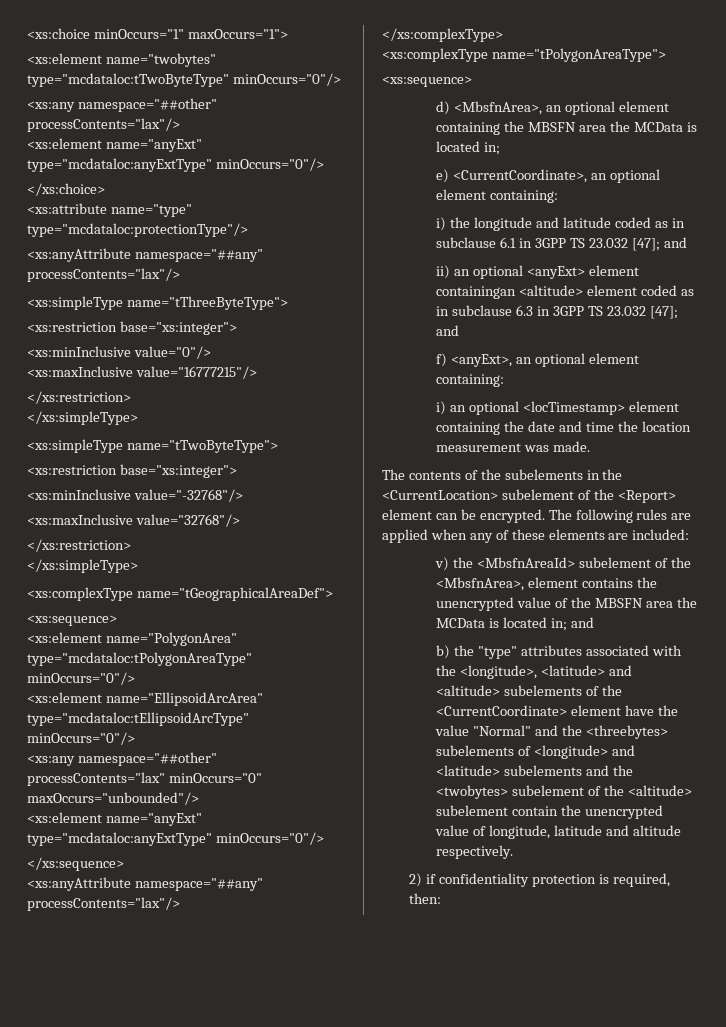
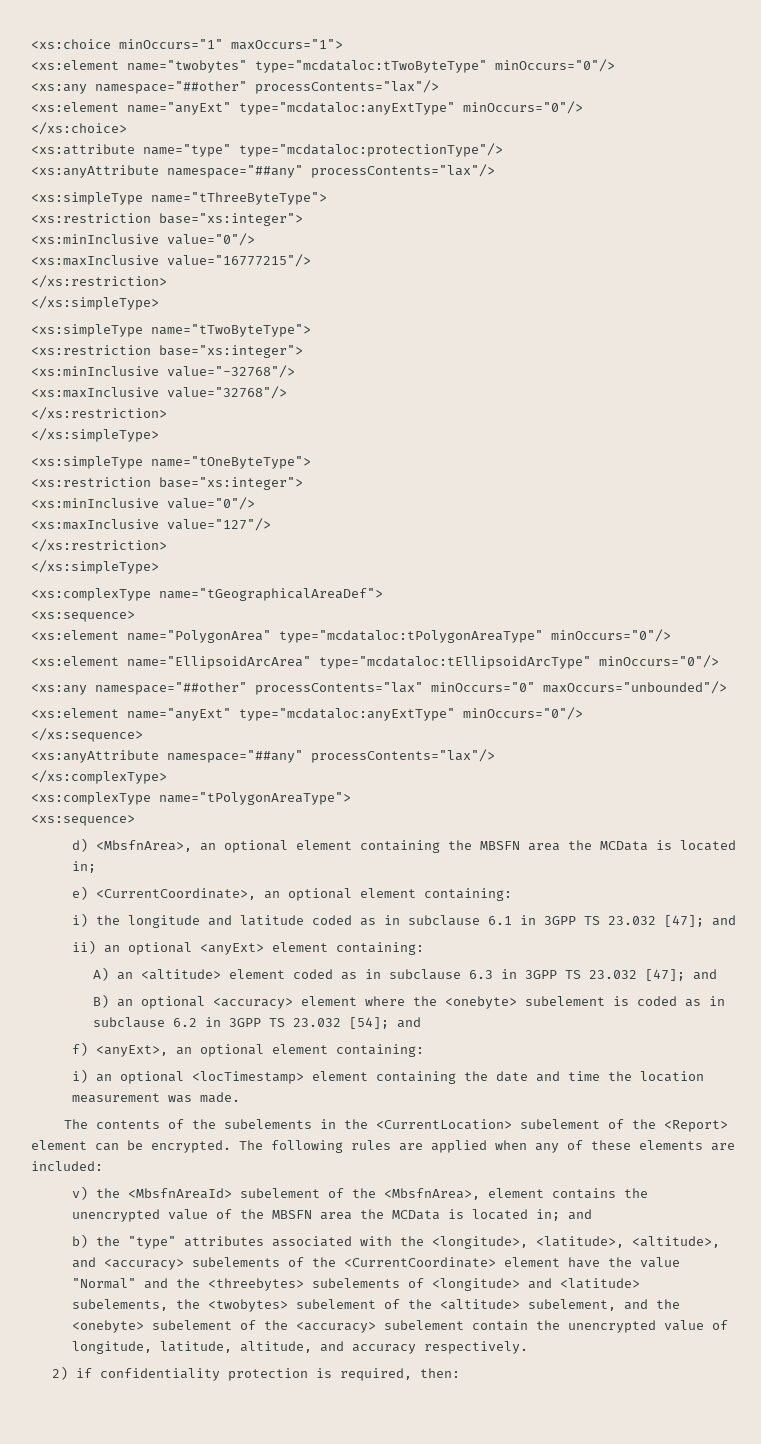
+ <xs:simpleType name="tOneByteType">
+ <xs:restriction base="xs:integer">
+ <xs:minInclusive value="0"/>
+ <xs:maxInclusive value="127"/>
+ </xs:restriction>
+ </xs:simpleType>
- ii) an optional <anyExt> element containingan <altitude> element coded as in subclause 6.3 in 3GPP TS 23.032 [47]; and
+ ii) an optional <anyExt> element containing:
+ A) an <altitude> element coded as in subclause 6.3 in 3GPP TS 23.032 [47]; and
+ B) an optional <accuracy> element where the <onebyte> subelement is coded as in subclause 6.2 in 3GPP TS 23.032 [54]; and
- b) the "type" attributes associated with the <longitude>, <latitude> and <altitude> subelements of the <CurrentCoordinate> element have the value "Normal" and the <threebytes> subelements of <longitude> and <latitude> subelements and the <twobytes> subelement of the <altitude> subelement contain the unencrypted value of longitude, latitude and altitude respectively.
+ b) the "type" attributes associated with the <longitude>, <latitude>, <altitude>, and <accuracy> subelements of the <CurrentCoordinate> element have the value "Normal" and the <threebytes> subelements of <longitude> and <latitude> subelements, the <twobytes> subelement of the <altitude> subelement, and the <onebyte> subelement of the <accuracy> subelement contain the unencrypted value of longitude, latitude, altitude, and accuracy respectively.

